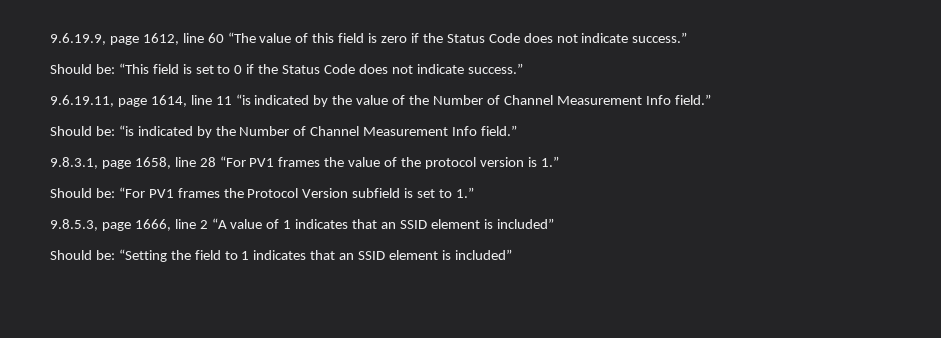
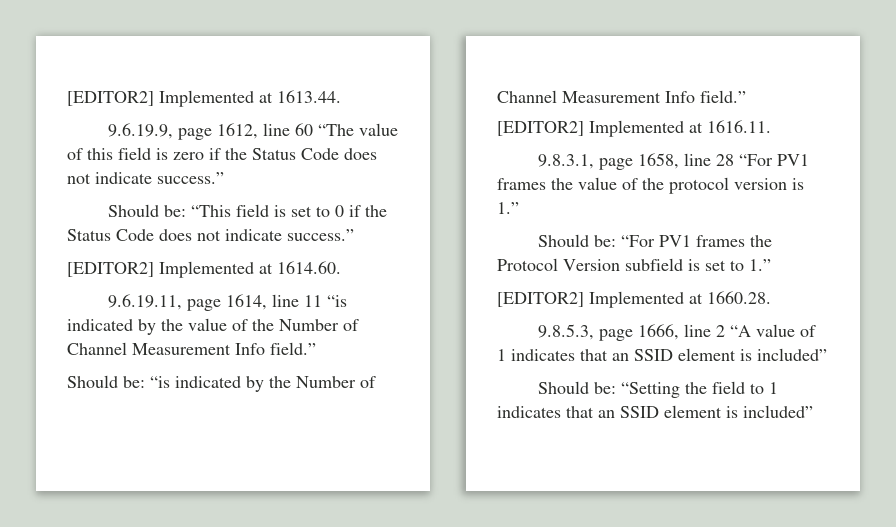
+ [EDITOR2] Implemented at 1613.44.
+ [EDITOR2] Implemented at 1614.60.
+ [EDITOR2] Implemented at 1616.11.
+ [EDITOR2] Implemented at 1660.28.

